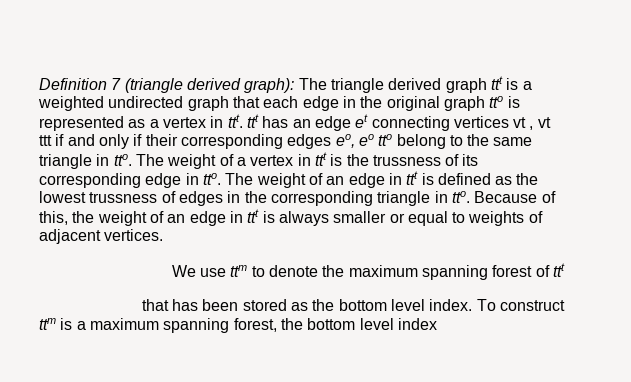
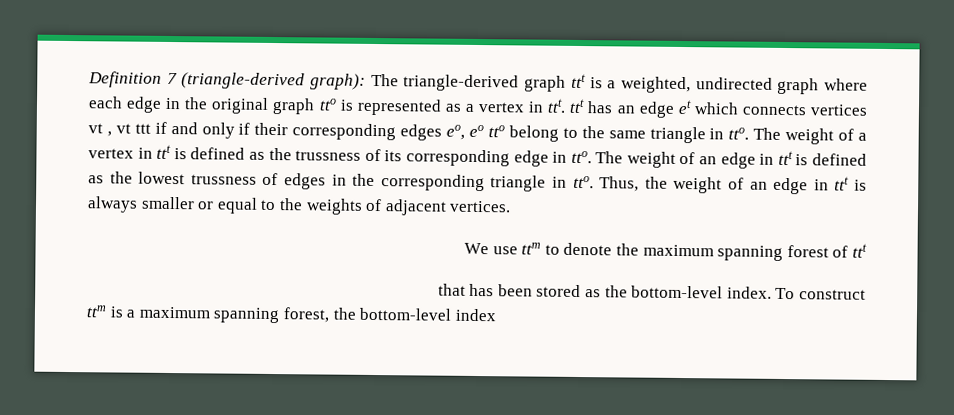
- Definition 7 (triangle derived graph): The triangle derived graph ttt is a weighted undirected graph that each edge in the original graph tto is represented as a vertex in ttt. ttt has an edge et connecting vertices vt , vt ttt if and only if their corresponding edges eo, eo tto belong to the same triangle in tto.
+ Definition 7 (triangle-derived graph): The triangle-derived graph ttt is a weighted, undirected graph where each edge in the original graph tto is represented as a vertex in ttt. ttt has an edge et which connects vertices vt , vt ttt if and only if their corresponding edges eo, eo tto belong to the same triangle in tto.
- The weight of a vertex in ttt is the trussness of its corresponding edge in tto.
+ The weight of a vertex in ttt is defined as the trussness of its corresponding edge in tto.
- Because of this, the weight of an edge in ttt is always smaller or equal to weights of adjacent vertices.
+ Thus, the weight of an edge in ttt is always smaller or equal to the weights of adjacent vertices.
- that has been stored as the bottom level index.
+ that has been stored as the bottom-level index.
- ttm is a maximum spanning forest, the bottom level index
+ ttm is a maximum spanning forest, the bottom-level index

